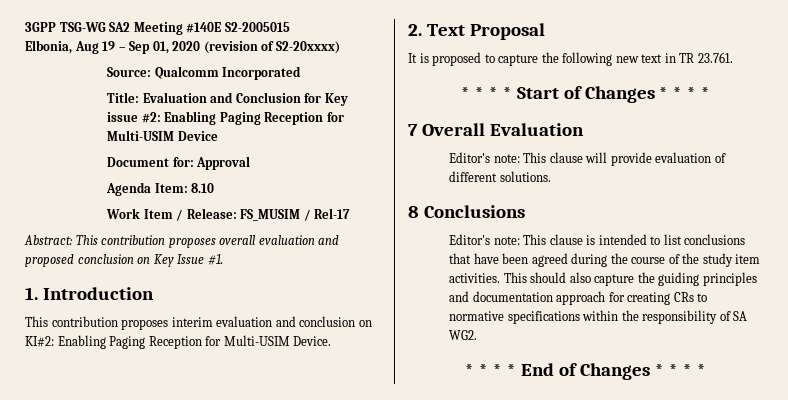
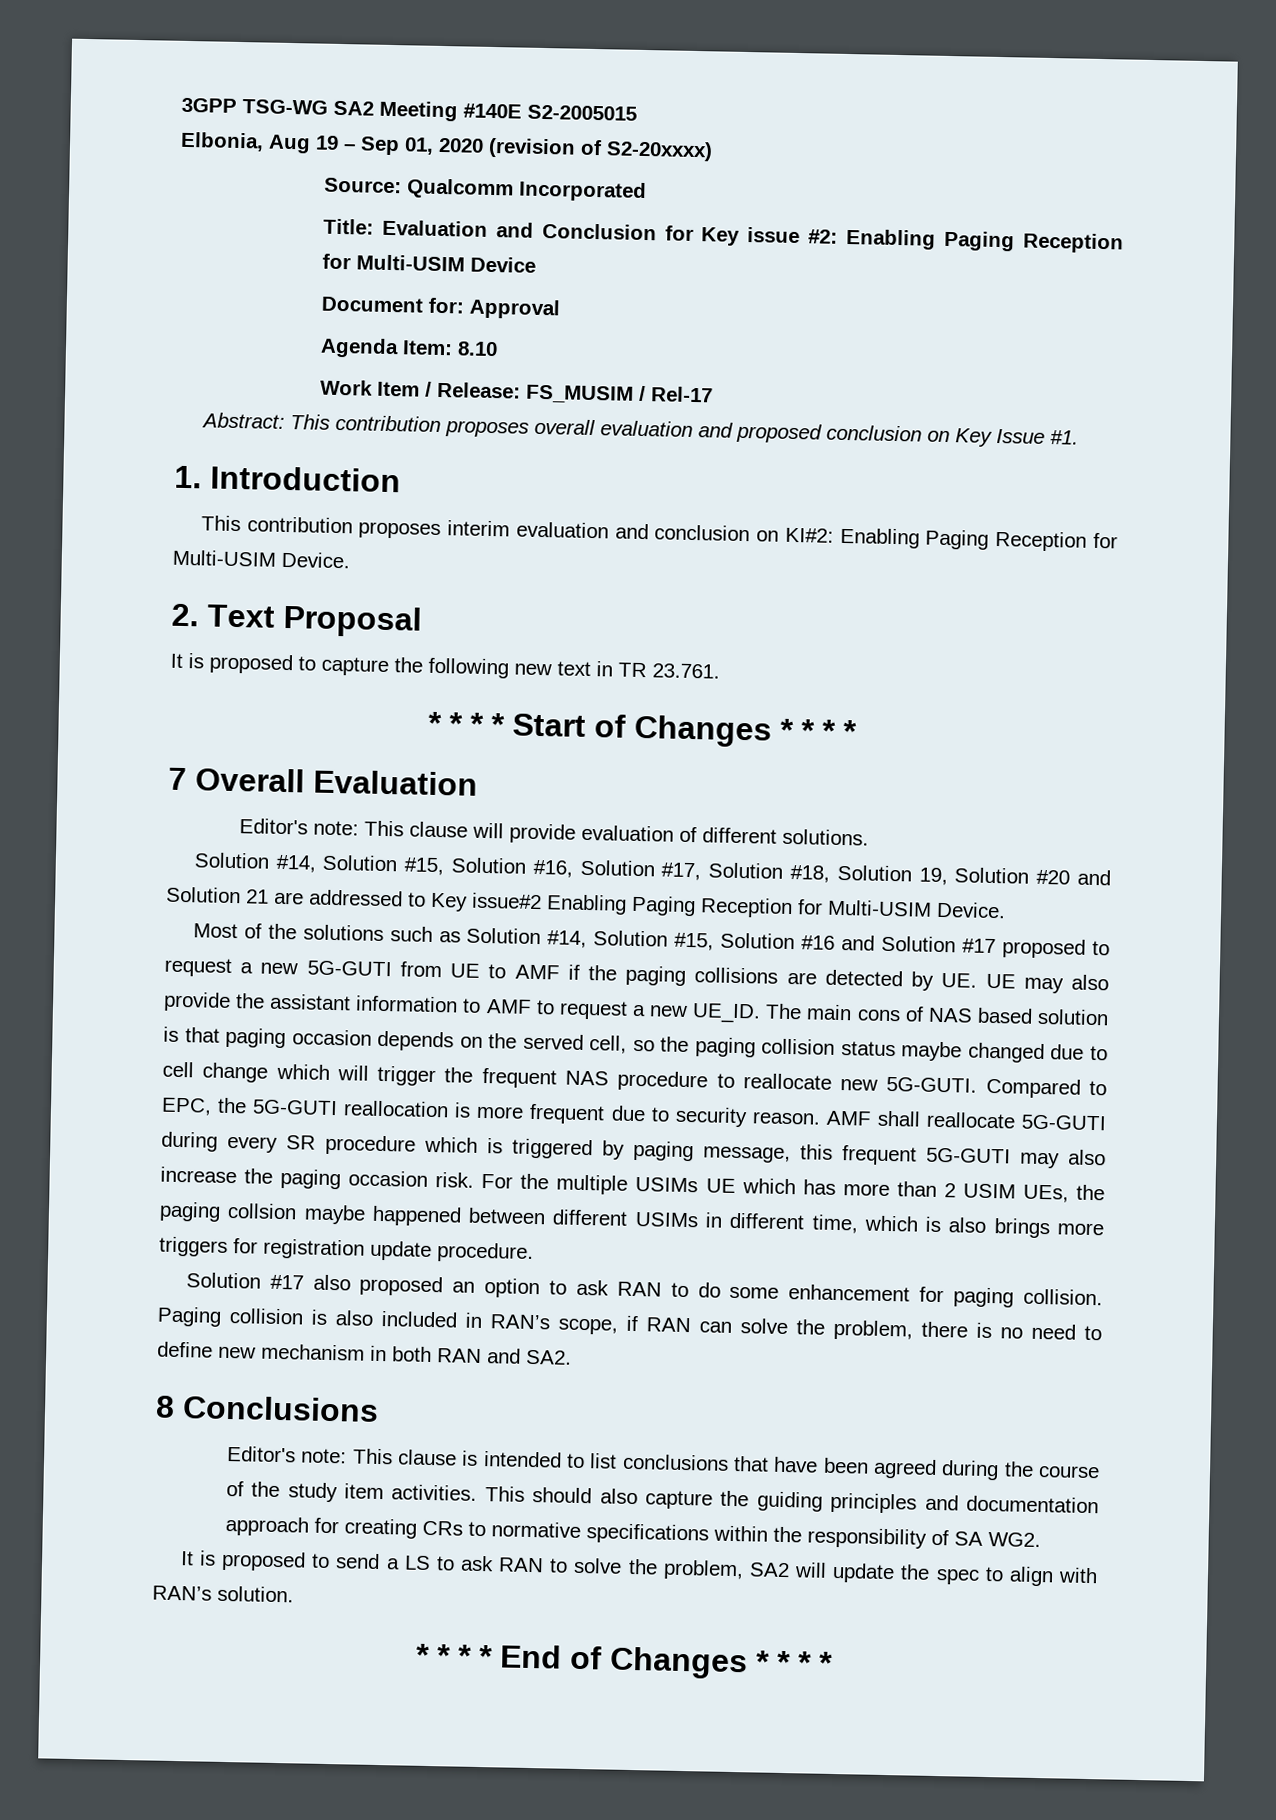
+ Solution #14, Solution #15, Solution #16, Solution #17, Solution #18, Solution 19, Solution #20 and Solution 21 are addressed to Key issue#2 Enabling Paging Reception for Multi-USIM Device.
+ Most of the solutions such as Solution #14, Solution #15, Solution #16 and Solution #17 proposed to request a new 5G-GUTI from UE to AMF if the paging collisions are detected by UE. UE may also provide the assistant information to AMF to request a new UE_ID. The main cons of NAS based solution is that paging occasion depends on the served cell, so the paging collision status maybe changed due to cell change which will trigger the frequent NAS procedure to reallocate new 5G-GUTI. Compared to EPC, the 5G-GUTI reallocation is more frequent due to security reason. AMF shall reallocate 5G-GUTI during every SR procedure which is triggered by paging message, this frequent 5G-GUTI may also increase the paging occasion risk. For the multiple USIMs UE which has more than 2 USIM UEs, the paging collsion maybe happened between different USIMs in different time, which is also brings more triggers for registration update procedure.
+ Solution #17 also proposed an option to ask RAN to do some enhancement for paging collision. Paging collision is also included in RAN’s scope, if RAN can solve the problem, there is no need to define new mechanism in both RAN and SA2.
+ It is proposed to send a LS to ask RAN to solve the problem, SA2 will update the spec to align with RAN’s solution.

